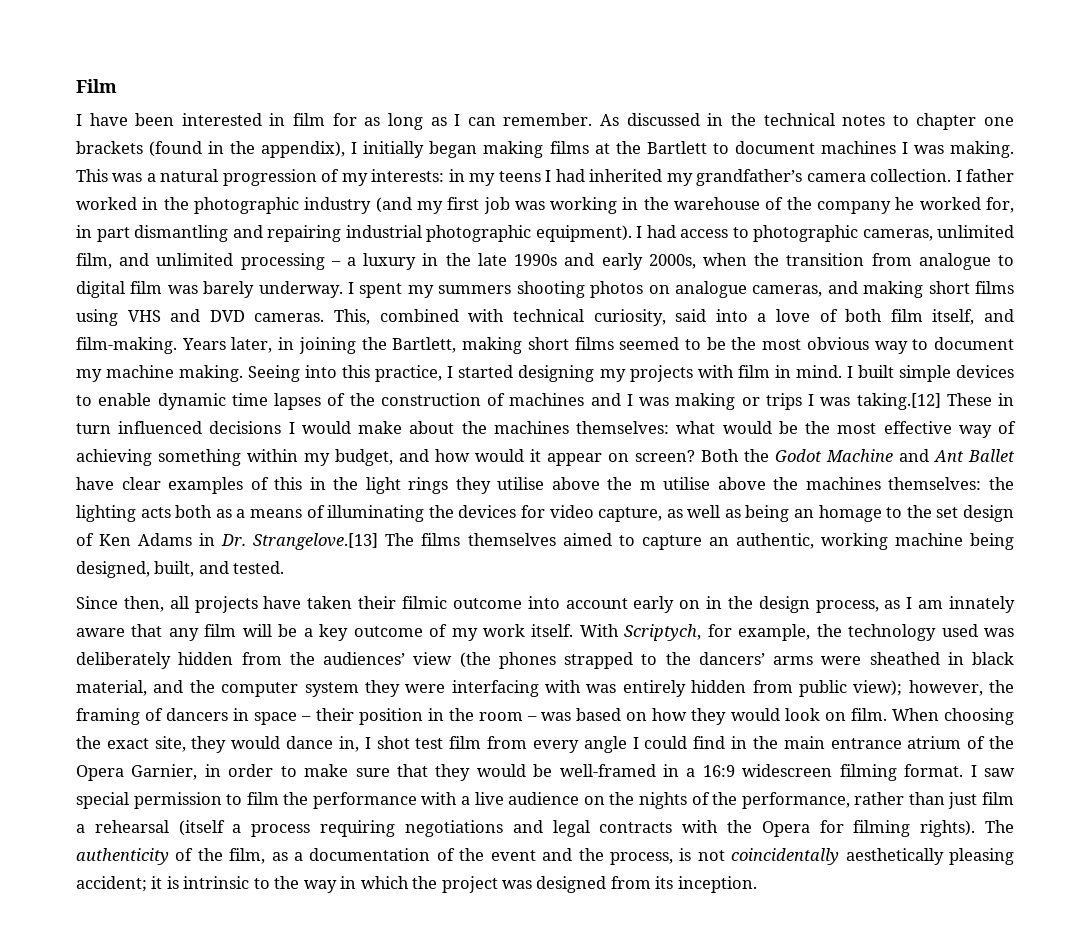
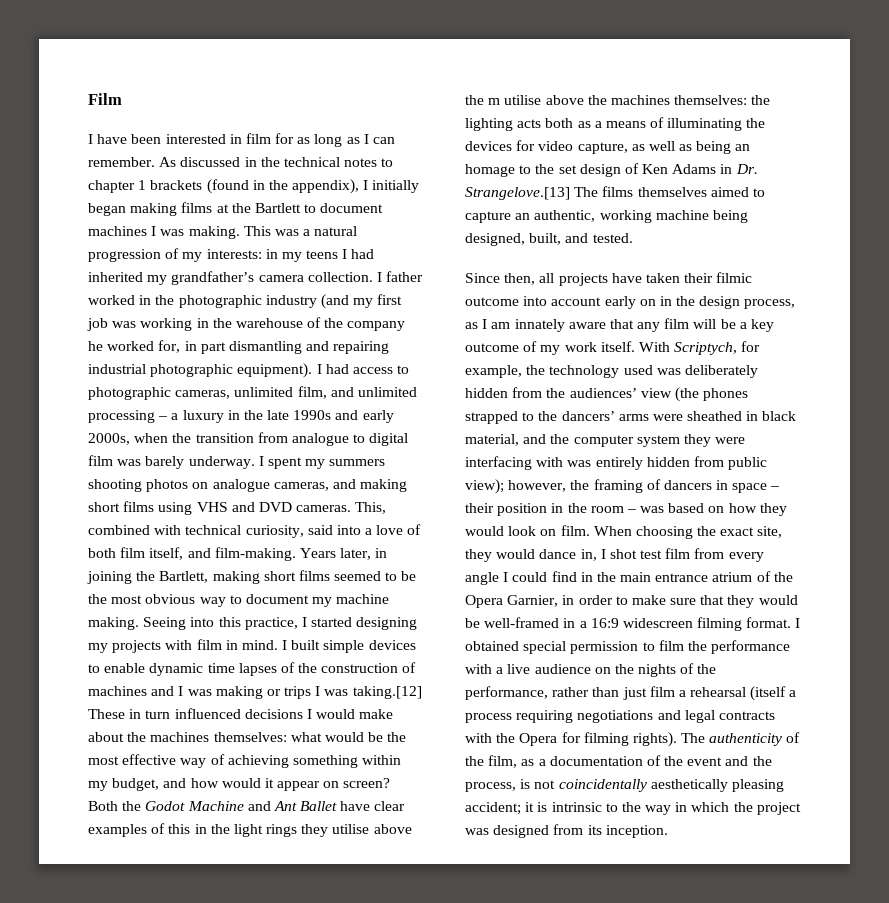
- As discussed in the technical notes to chapter one brackets (found in the appendix), I initially began making films at the Bartlett to document machines I was making.
+ As discussed in the technical notes to chapter 1 brackets (found in the appendix), I initially began making films at the Bartlett to document machines I was making.
- I saw special permission to film the performance with a live audience on the nights of the performance, rather than just film a rehearsal (itself a process requiring negotiations and legal contracts with the Opera for filming rights).
+ I obtained special permission to film the performance with a live audience on the nights of the performance, rather than just film a rehearsal (itself a process requiring negotiations and legal contracts with the Opera for filming rights).

